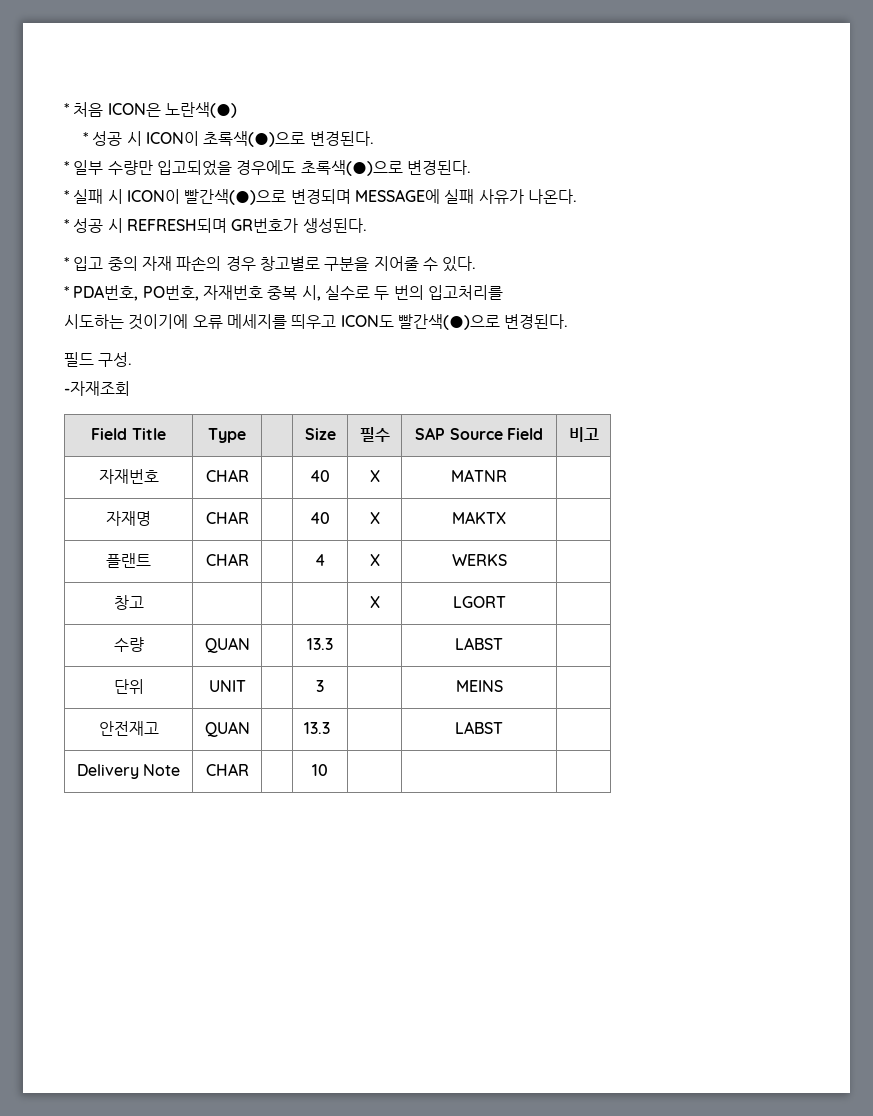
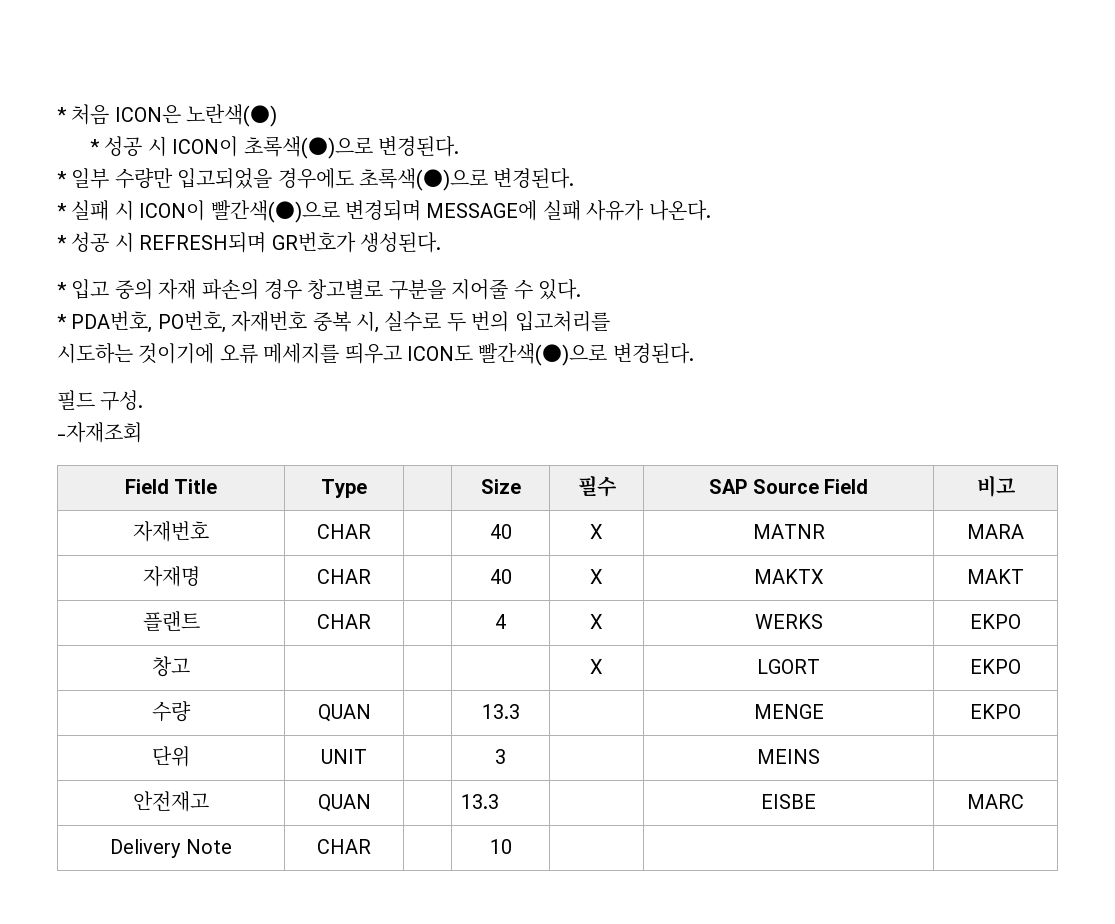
- 자재번호 | CHAR | | 40 | X | MATNR |
+ 자재번호 | CHAR | | 40 | X | MATNR | MARA
- 자재명 | CHAR | | 40 | X | MAKTX |
+ 자재명 | CHAR | | 40 | X | MAKTX | MAKT
- 플랜트 | CHAR | | 4 | X | WERKS |
+ 플랜트 | CHAR | | 4 | X | WERKS | EKPO
- 창고 | | | | X | LGORT |
+ 창고 | | | | X | LGORT | EKPO
- 수량 | QUAN | | 13.3 | | LABST |
+ 수량 | QUAN | | 13.3 | | MENGE | EKPO
- 안전재고 | QUAN | | 13.3 | | LABST |
+ 안전재고 | QUAN | | 13.3 | | EISBE | MARC

